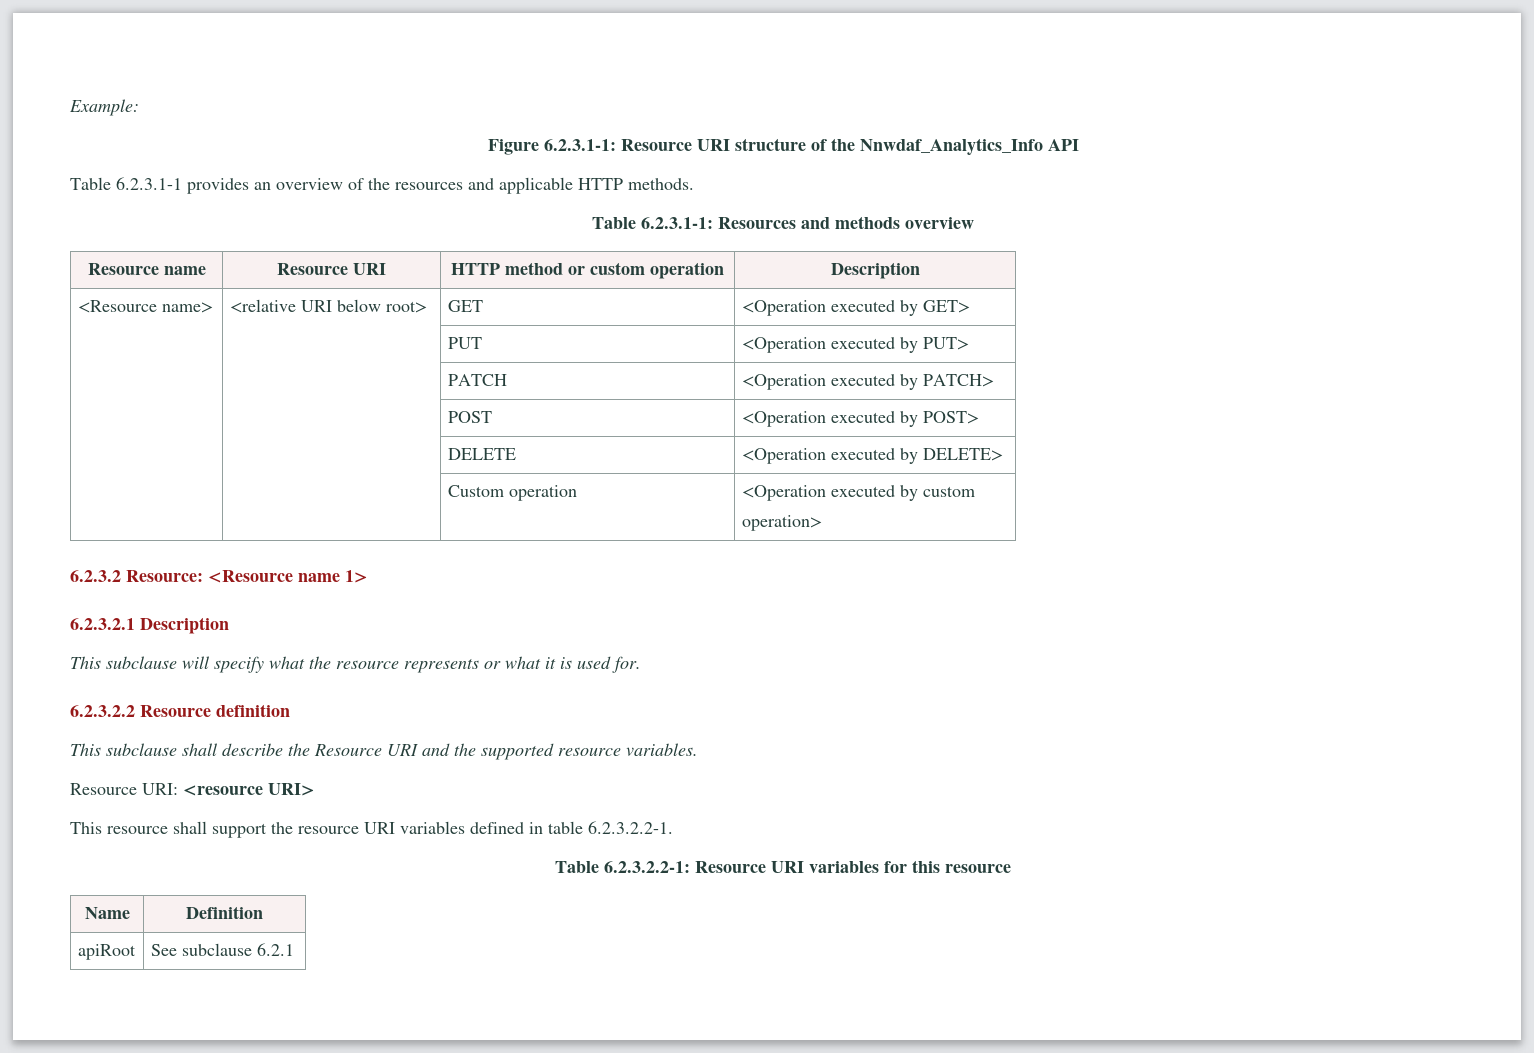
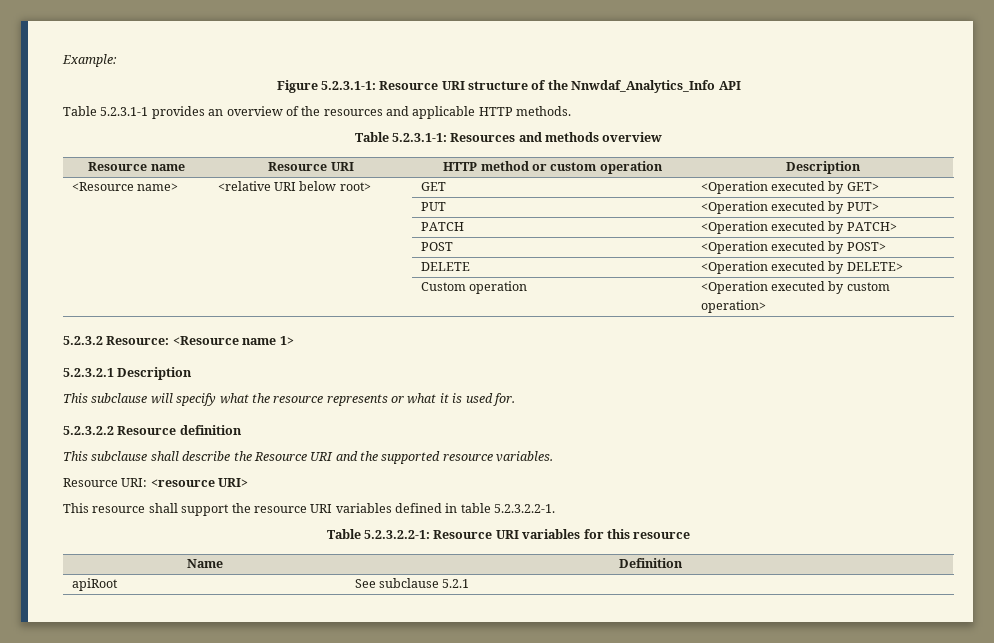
- Figure 6.2.3.1-1: Resource URI structure of the Nnwdaf_Analytics_Info API
+ Figure 5.2.3.1-1: Resource URI structure of the Nnwdaf_Analytics_Info API
- Table 6.2.3.1-1 provides an overview of the resources and applicable HTTP methods.
+ Table 5.2.3.1-1 provides an overview of the resources and applicable HTTP methods.
- Table 6.2.3.1-1: Resources and methods overview
+ Table 5.2.3.1-1: Resources and methods overview
- 6.2.3.2 Resource: <Resource name 1>
+ 5.2.3.2 Resource: <Resource name 1>
- 6.2.3.2.1 Description
+ 5.2.3.2.1 Description
- 6.2.3.2.2 Resource definition
+ 5.2.3.2.2 Resource definition
- This resource shall support the resource URI variables defined in table 6.2.3.2.2-1.
- Table 6.2.3.2.2-1: Resource URI variables for this resource
+ This resource shall support the resource URI variables defined in table 5.2.3.2.2-1.
+ Table 5.2.3.2.2-1: Resource URI variables for this resource
- apiRoot | See subclause 6.2.1
+ apiRoot | See subclause 5.2.1

